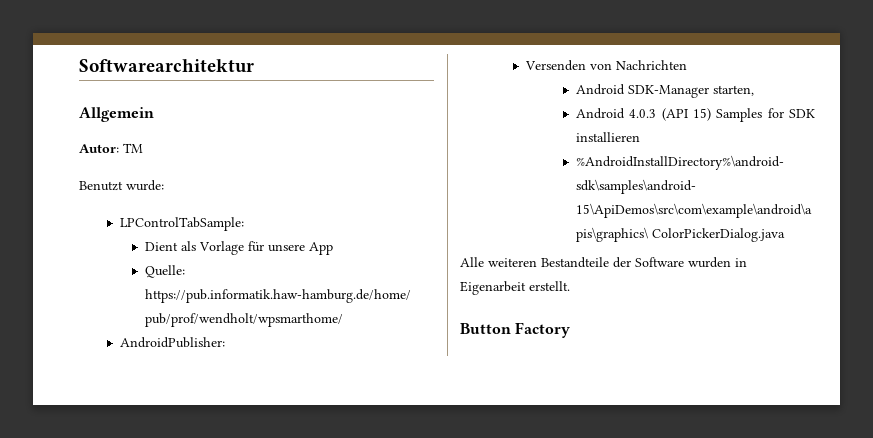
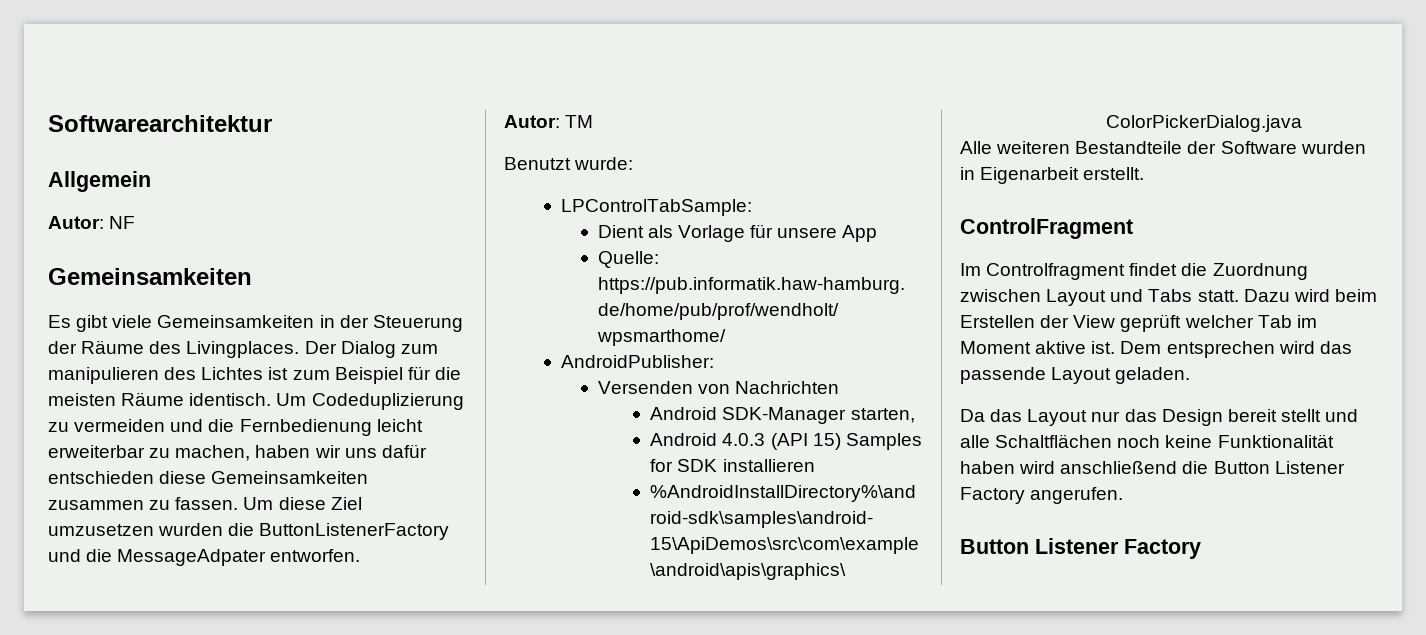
+ Autor: NF
+ Gemeinsamkeiten
+ Es gibt viele Gemeinsamkeiten in der Steuerung der Räume des Livingplaces. Der Dialog zum manipulieren des Lichtes ist zum Beispiel für die meisten Räume identisch. Um Codeduplizierung zu vermeiden und die Fernbedienung leicht erweiterbar zu machen, haben wir uns dafür entschieden diese Gemeinsamkeiten zusammen zu fassen. Um diese Ziel umzusetzen wurden die ButtonListenerFactory und die MessageAdpater entworfen.
- Button Factory
+ ControlFragment
+ Im Controlfragment findet die Zuordnung zwischen Layout und Tabs statt. Dazu wird beim Erstellen der View geprüft welcher Tab im Moment aktive ist. Dem entsprechen wird das passende Layout geladen.
+ Da das Layout nur das Design bereit stellt und alle Schaltflächen noch keine Funktionalität haben wird anschließend die Button Listener Factory angerufen.
+ Button Listener Factory

